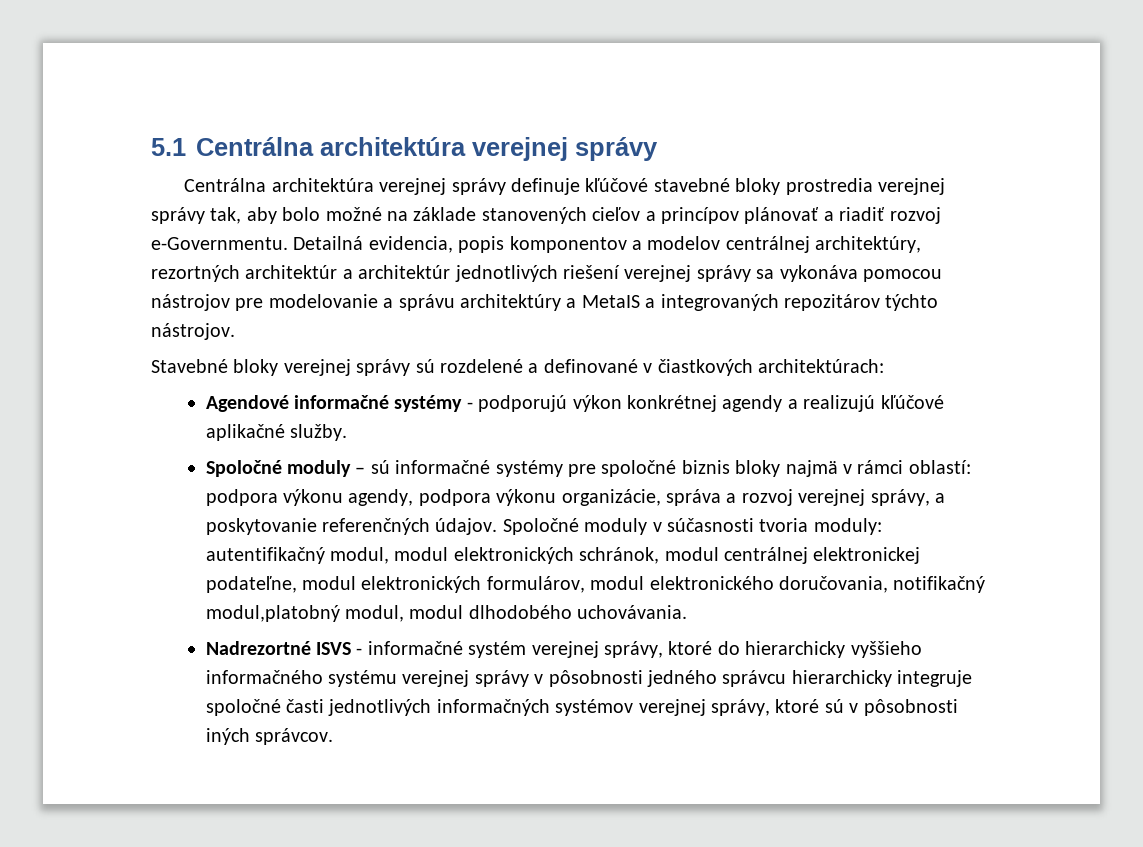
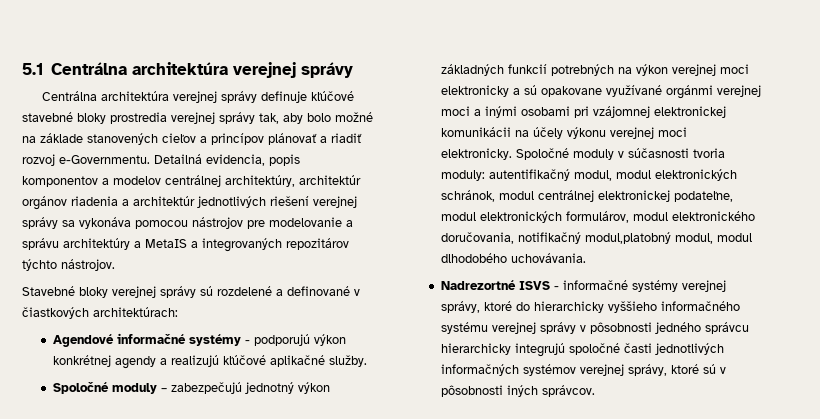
- Detailná evidencia, popis komponentov a modelov centrálnej architektúry, rezortných architektúr a architektúr jednotlivých riešení verejnej správy sa vykonáva pomocou nástrojov pre modelovanie a správu architektúry a MetaIS a integrovaných repozitárov týchto nástrojov.
+ Detailná evidencia, popis komponentov a modelov centrálnej architektúry, architektúr orgánov riadenia a architektúr jednotlivých riešení verejnej správy sa vykonáva pomocou nástrojov pre modelovanie a správu architektúry a MetaIS a integrovaných repozitárov týchto nástrojov.
- Spoločné moduly – sú informačné systémy pre spoločné biznis bloky najmä v rámci oblastí: podpora výkonu agendy, podpora výkonu organizácie, správa a rozvoj verejnej správy, a poskytovanie referenčných údajov.
+ Spoločné moduly – zabezpečujú jednotný výkon základných funkcií potrebných na výkon verejnej moci elektronicky a sú opakovane využívané orgánmi verejnej moci a inými osobami pri vzájomnej elektronickej komunikácii na účely výkonu verejnej moci elektronicky.
- Nadrezortné ISVS - informačné systém verejnej správy, ktoré do hierarchicky vyššieho informačného systému verejnej správy v pôsobnosti jedného správcu hierarchicky integruje spoločné časti jednotlivých informačných systémov verejnej správy, ktoré sú v pôsobnosti iných správcov.
+ Nadrezortné ISVS - informačné systémy verejnej správy, ktoré do hierarchicky vyššieho informačného systému verejnej správy v pôsobnosti jedného správcu hierarchicky integrujú spoločné časti jednotlivých informačných systémov verejnej správy, ktoré sú v pôsobnosti iných správcov.

